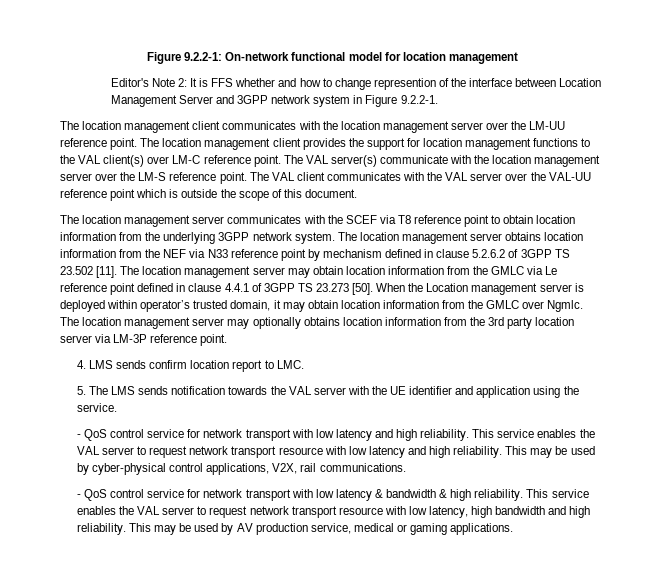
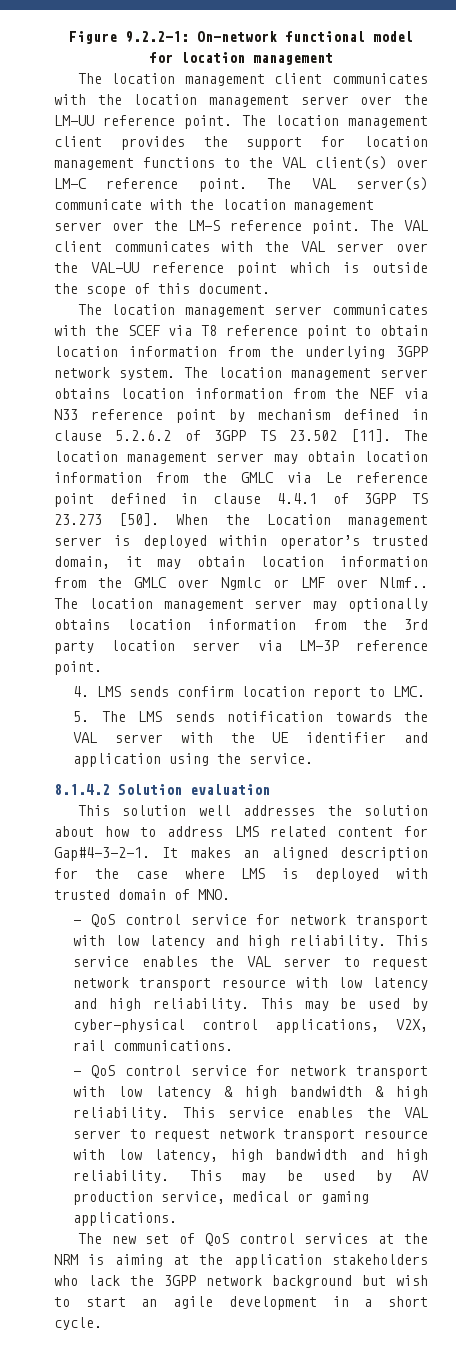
- Editor's Note 2: It is FFS whether and how to change represention of the interface between Location Management Server and 3GPP network system in Figure 9.2.2-1.
- When the Location management server is deployed within operator’s trusted domain, it may obtain location information from the GMLC over Ngmlc.
+ When the Location management server is deployed within operator’s trusted domain, it may obtain location information from the GMLC over Ngmlc or LMF over Nlmf..
+ 8.1.4.2 Solution evaluation
+ This solution well addresses the solution about how to address LMS related content for Gap#4-3-2-1. It makes an aligned description for the case where LMS is deployed with trusted domain of MNO.
- - QoS control service for network transport with low latency & bandwidth & high reliability.
+ - QoS control service for network transport with low latency & high bandwidth & high reliability.
+ The new set of QoS control services at the NRM is aiming at the application stakeholders who lack the 3GPP network background but wish to start an agile development in a short cycle.

